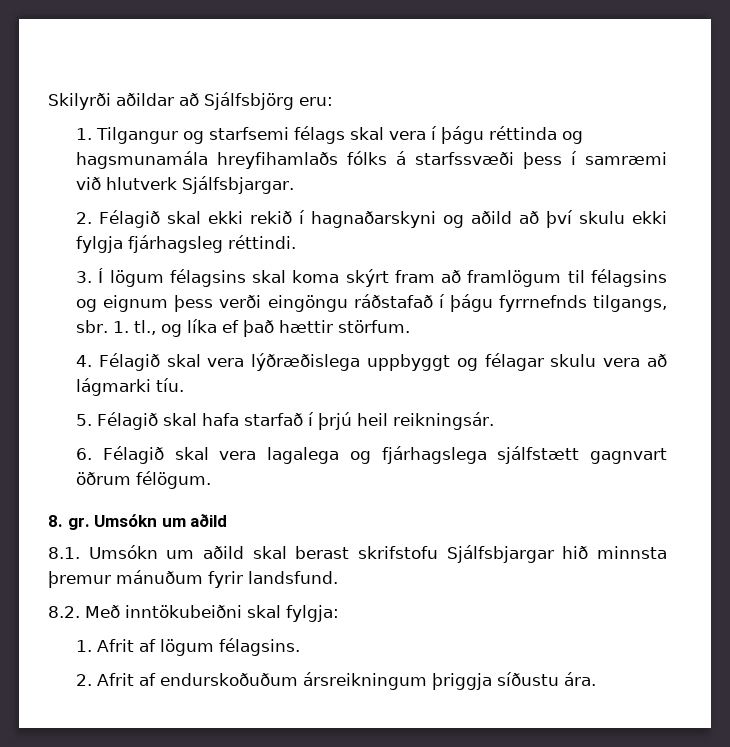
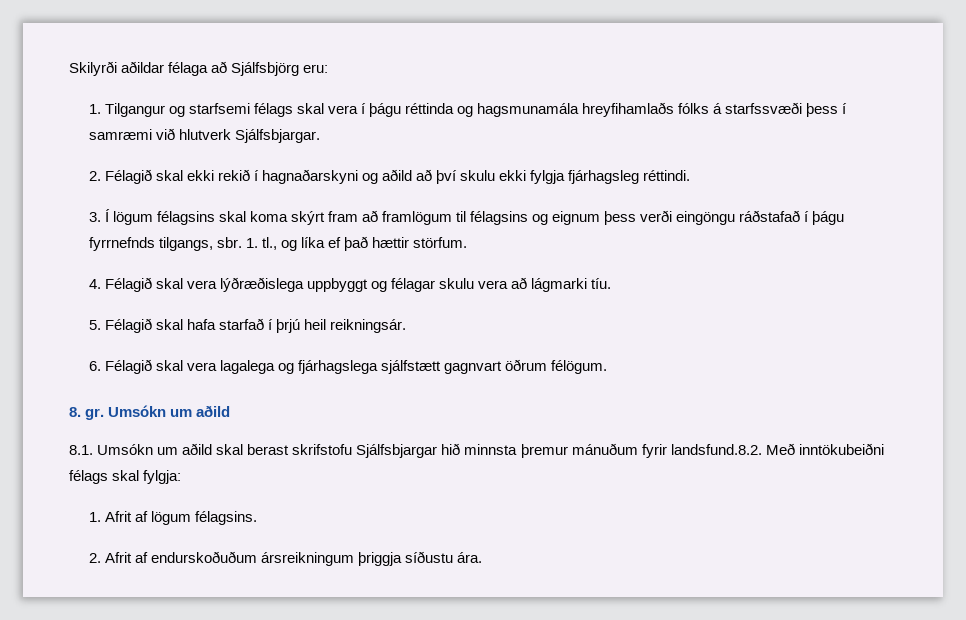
- Skilyrði aðildar að Sjálfsbjörg eru:
+ Skilyrði aðildar félaga að Sjálfsbjörg eru:
- 8.1. Umsókn um aðild skal berast skrifstofu Sjálfsbjargar hið minnsta þremur mánuðum fyrir landsfund.
- 8.2. Með inntökubeiðni skal fylgja:
+ 8.1. Umsókn um aðild skal berast skrifstofu Sjálfsbjargar hið minnsta þremur mánuðum fyrir landsfund.8.2. Með inntökubeiðni félags skal fylgja:

